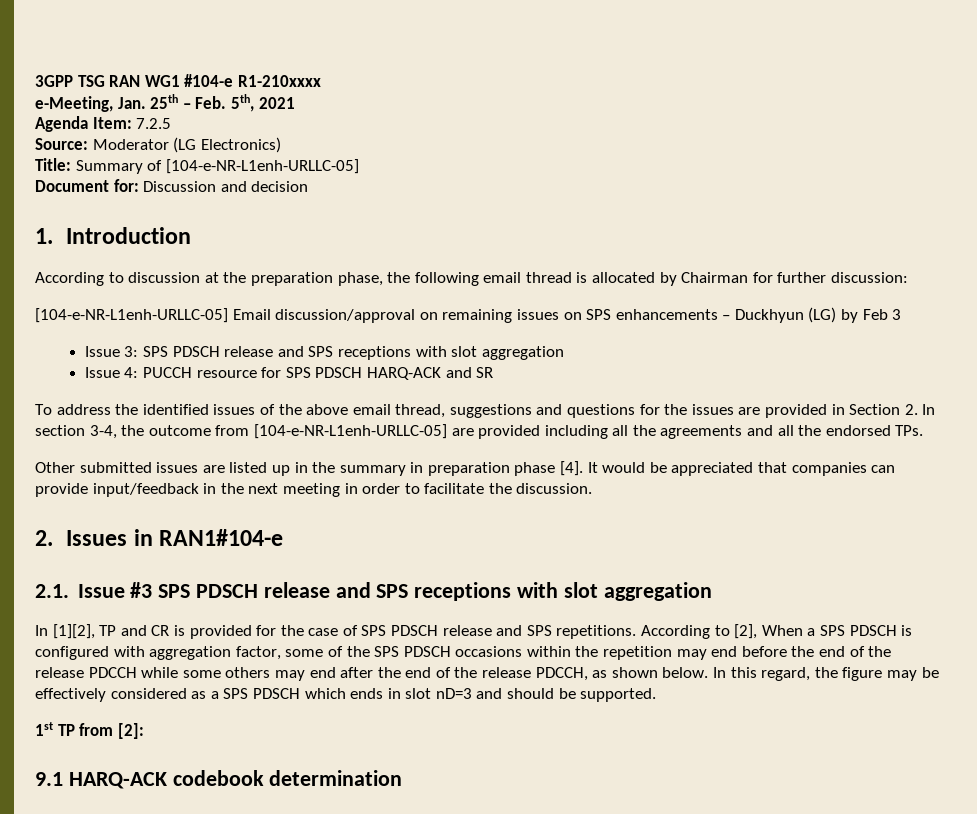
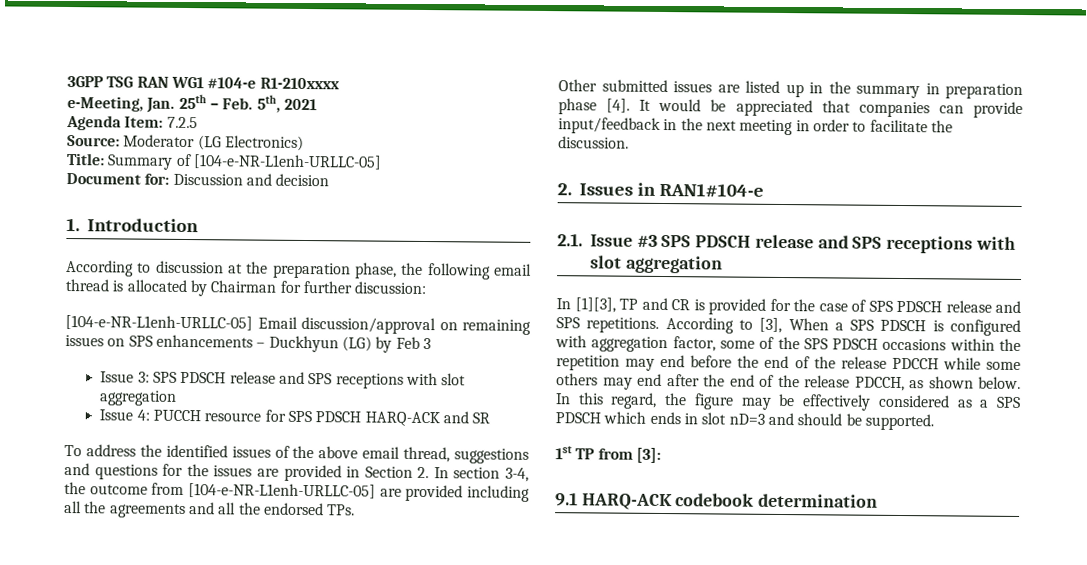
- In [1][2], TP and CR is provided for the case of SPS PDSCH release and SPS repetitions.
+ In [1][3], TP and CR is provided for the case of SPS PDSCH release and SPS repetitions.
- According to [2], When a SPS PDSCH is configured with aggregation factor, some of the SPS PDSCH occasions within the repetition may end before the end of the release PDCCH while some others may end after the end of the release PDCCH, as shown below.
+ According to [3], When a SPS PDSCH is configured with aggregation factor, some of the SPS PDSCH occasions within the repetition may end before the end of the release PDCCH while some others may end after the end of the release PDCCH, as shown below.
- 1st TP from [2]:
+ 1st TP from [3]:

